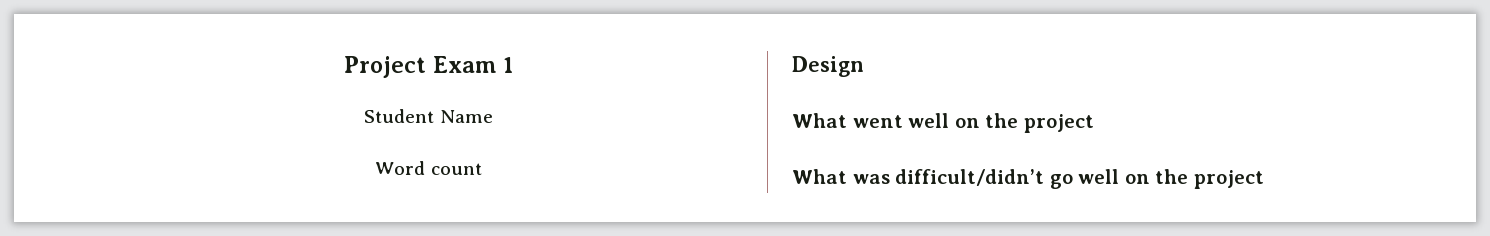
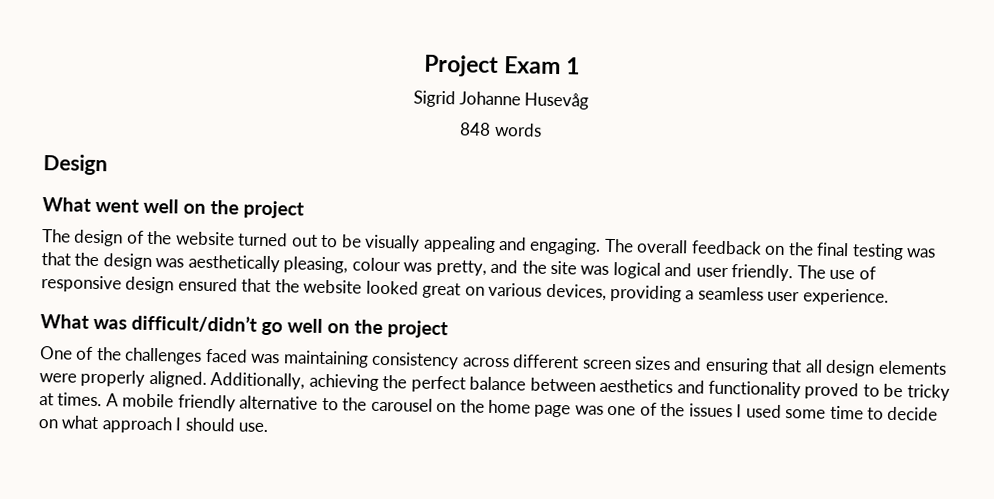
- Student Name
- Word count
+ Sigrid Johanne Husevåg
+ 848 words
+ The design of the website turned out to be visually appealing and engaging. The overall feedback on the final testing was that the design was aesthetically pleasing, colour was pretty, and the site was logical and user friendly. The use of responsive design ensured that the website looked great on various devices, providing a seamless user experience.
+ One of the challenges faced was maintaining consistency across different screen sizes and ensuring that all design elements were properly aligned. Additionally, achieving the perfect balance between aesthetics and functionality proved to be tricky at times. A mobile friendly alternative to the carousel on the home page was one of the issues I used some time to decide on what approach I should use.

